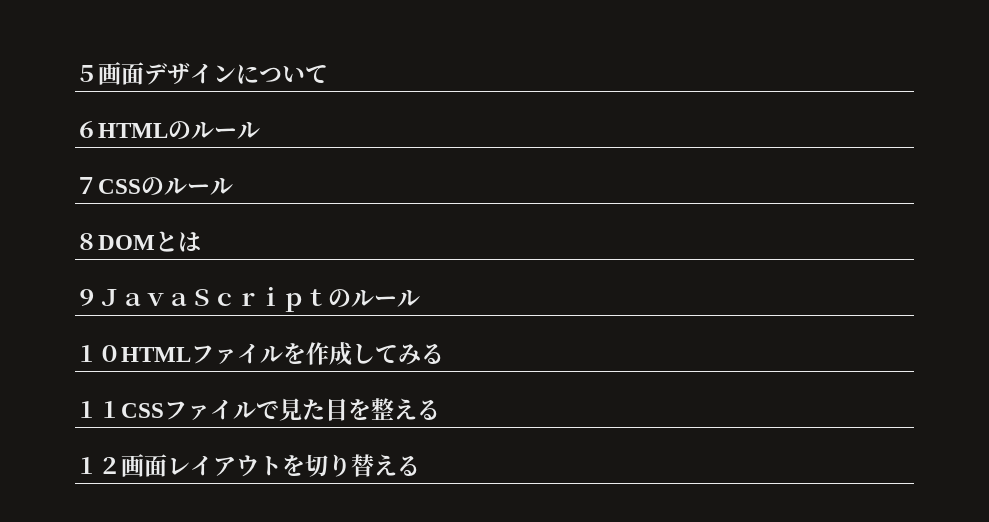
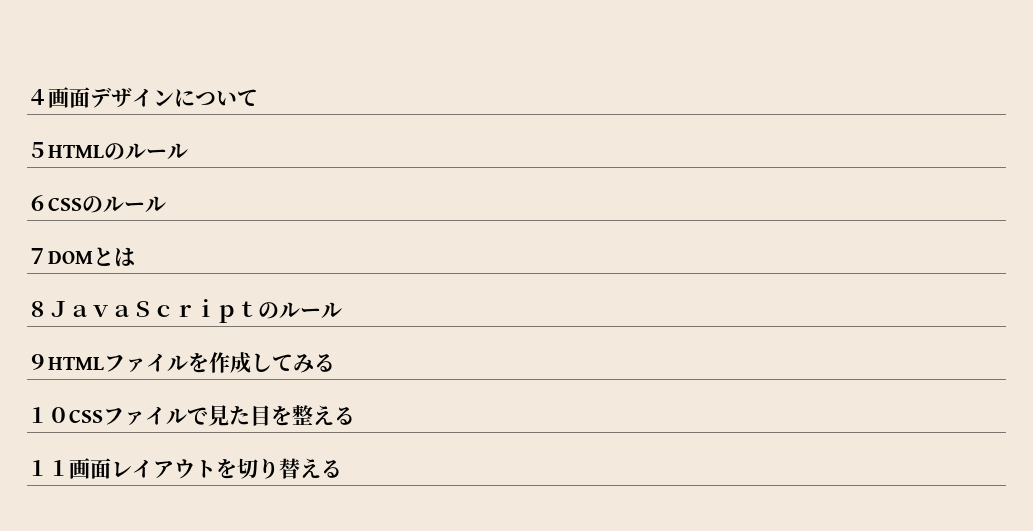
- ５画面デザインについて
+ ４画面デザインについて
- ６HTMLのルール
+ ５HTMLのルール
- ７CSSのルール
+ ６CSSのルール
- ８DOMとは
+ ７DOMとは
- ９ＪａｖａＳｃｒｉｐｔのルール
+ ８ＪａｖａＳｃｒｉｐｔのルール
- １０HTMLファイルを作成してみる
+ ９HTMLファイルを作成してみる
- １１CSSファイルで見た目を整える
+ １０CSSファイルで見た目を整える
- １２画面レイアウトを切り替える
+ １１画面レイアウトを切り替える

